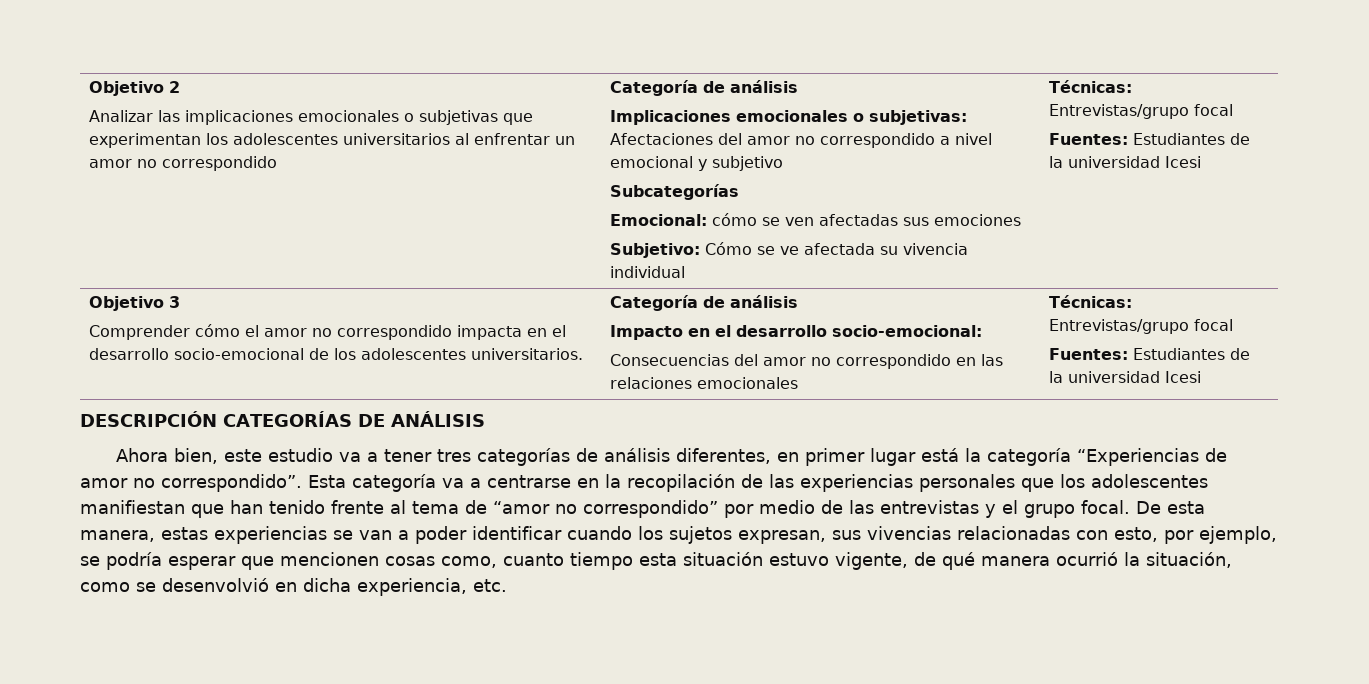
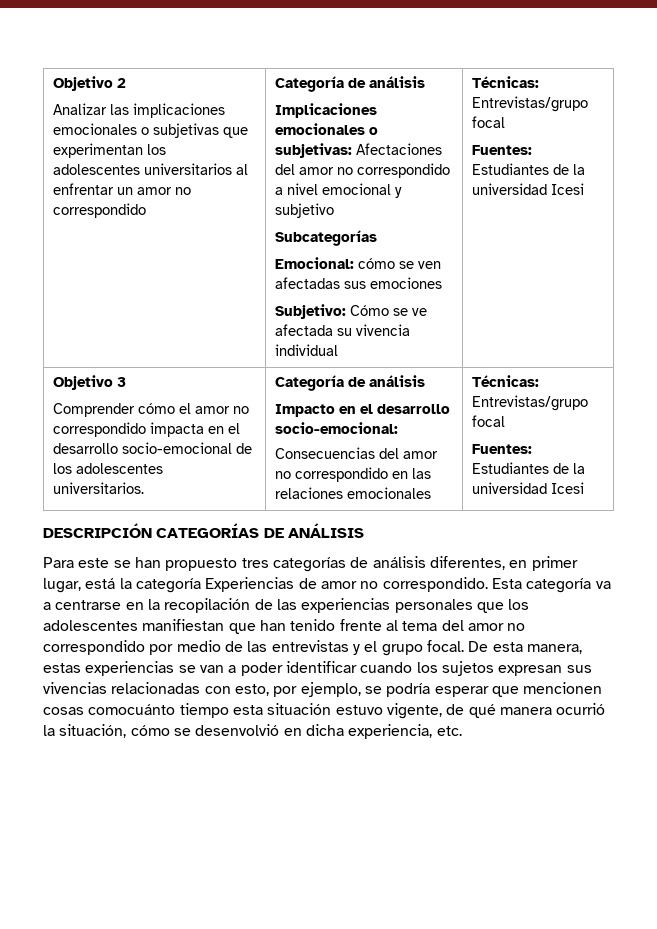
- Ahora bien, este estudio va a tener tres categorías de análisis diferentes, en primer lugar está la categoría “Experiencias de amor no correspondido”.
+ Para este se han propuesto tres categorías de análisis diferentes, en primer lugar, está la categoría Experiencias de amor no correspondido.
- Esta categoría va a centrarse en la recopilación de las experiencias personales que los adolescentes manifiestan que han tenido frente al tema de “amor no correspondido” por medio de las entrevistas y el grupo focal.
+ Esta categoría va a centrarse en la recopilación de las experiencias personales que los adolescentes manifiestan que han tenido frente al tema del amor no correspondido por medio de las entrevistas y el grupo focal.
- De esta manera, estas experiencias se van a poder identificar cuando los sujetos expresan, sus vivencias relacionadas con esto, por ejemplo, se podría esperar que mencionen cosas como, cuanto tiempo esta situación estuvo vigente, de qué manera ocurrió la situación, como se desenvolvió en dicha experiencia, etc.
+ De esta manera, estas experiencias se van a poder identificar cuando los sujetos expresan sus vivencias relacionadas con esto, por ejemplo, se podría esperar que mencionen cosas comocuánto tiempo esta situación estuvo vigente, de qué manera ocurrió la situación, cómo se desenvolvió en dicha experiencia, etc.

